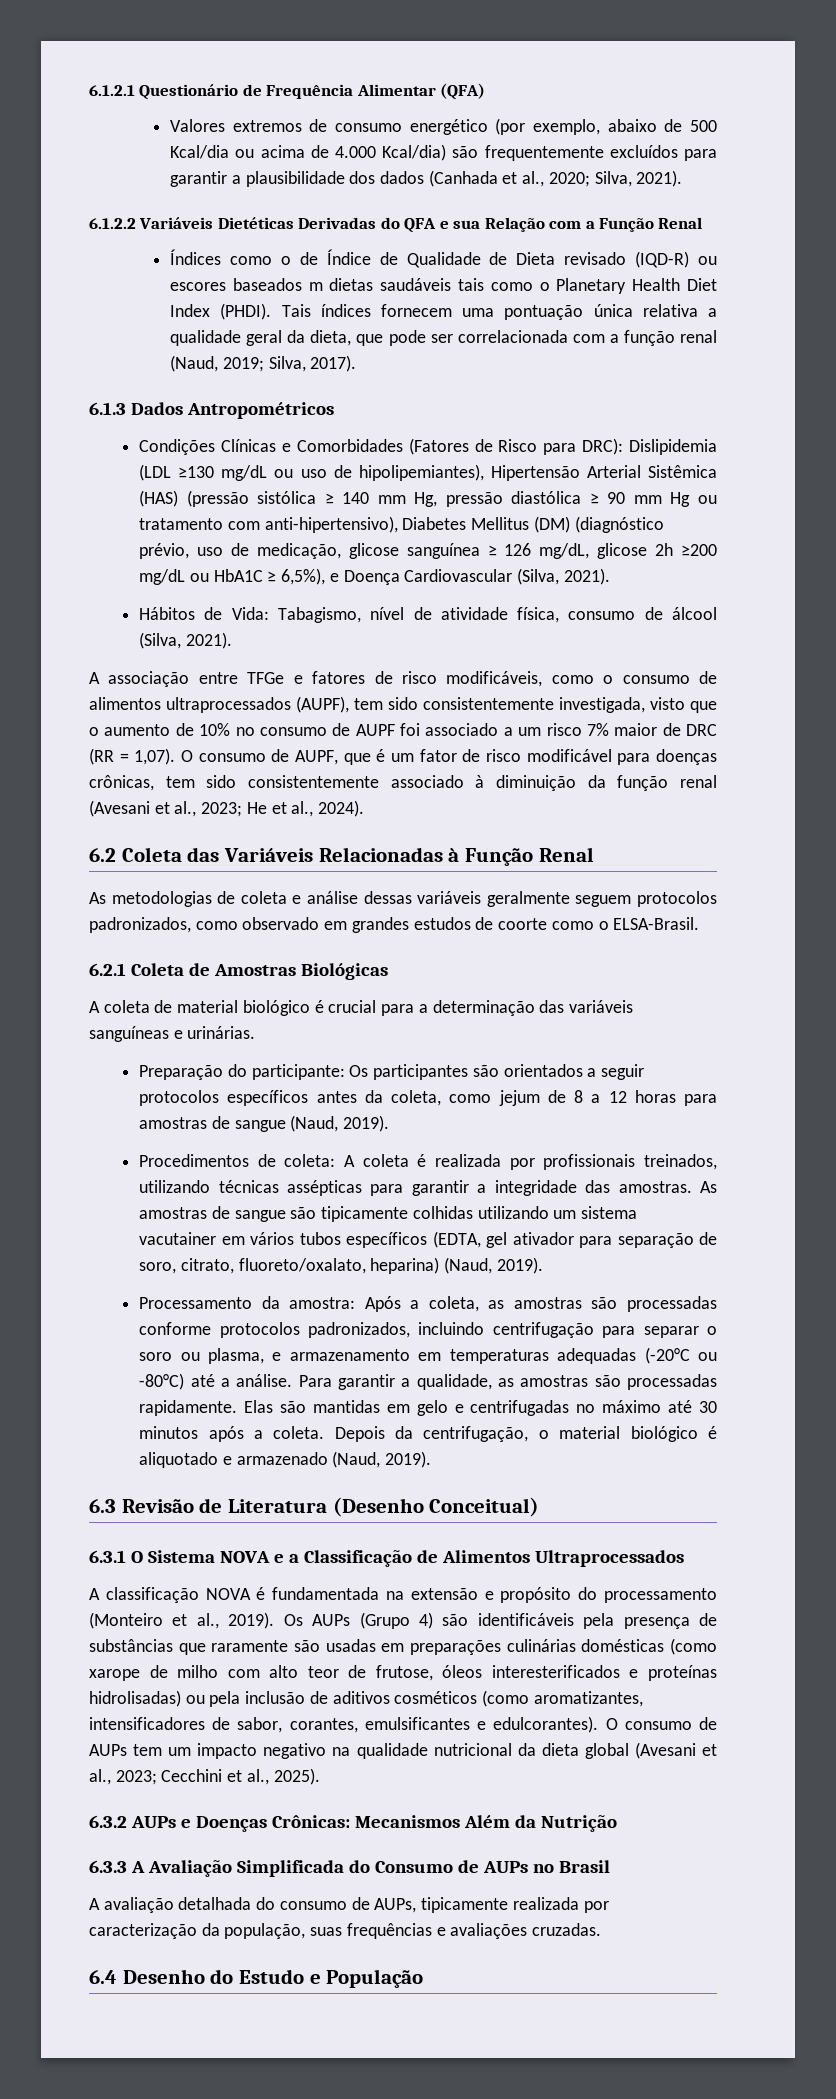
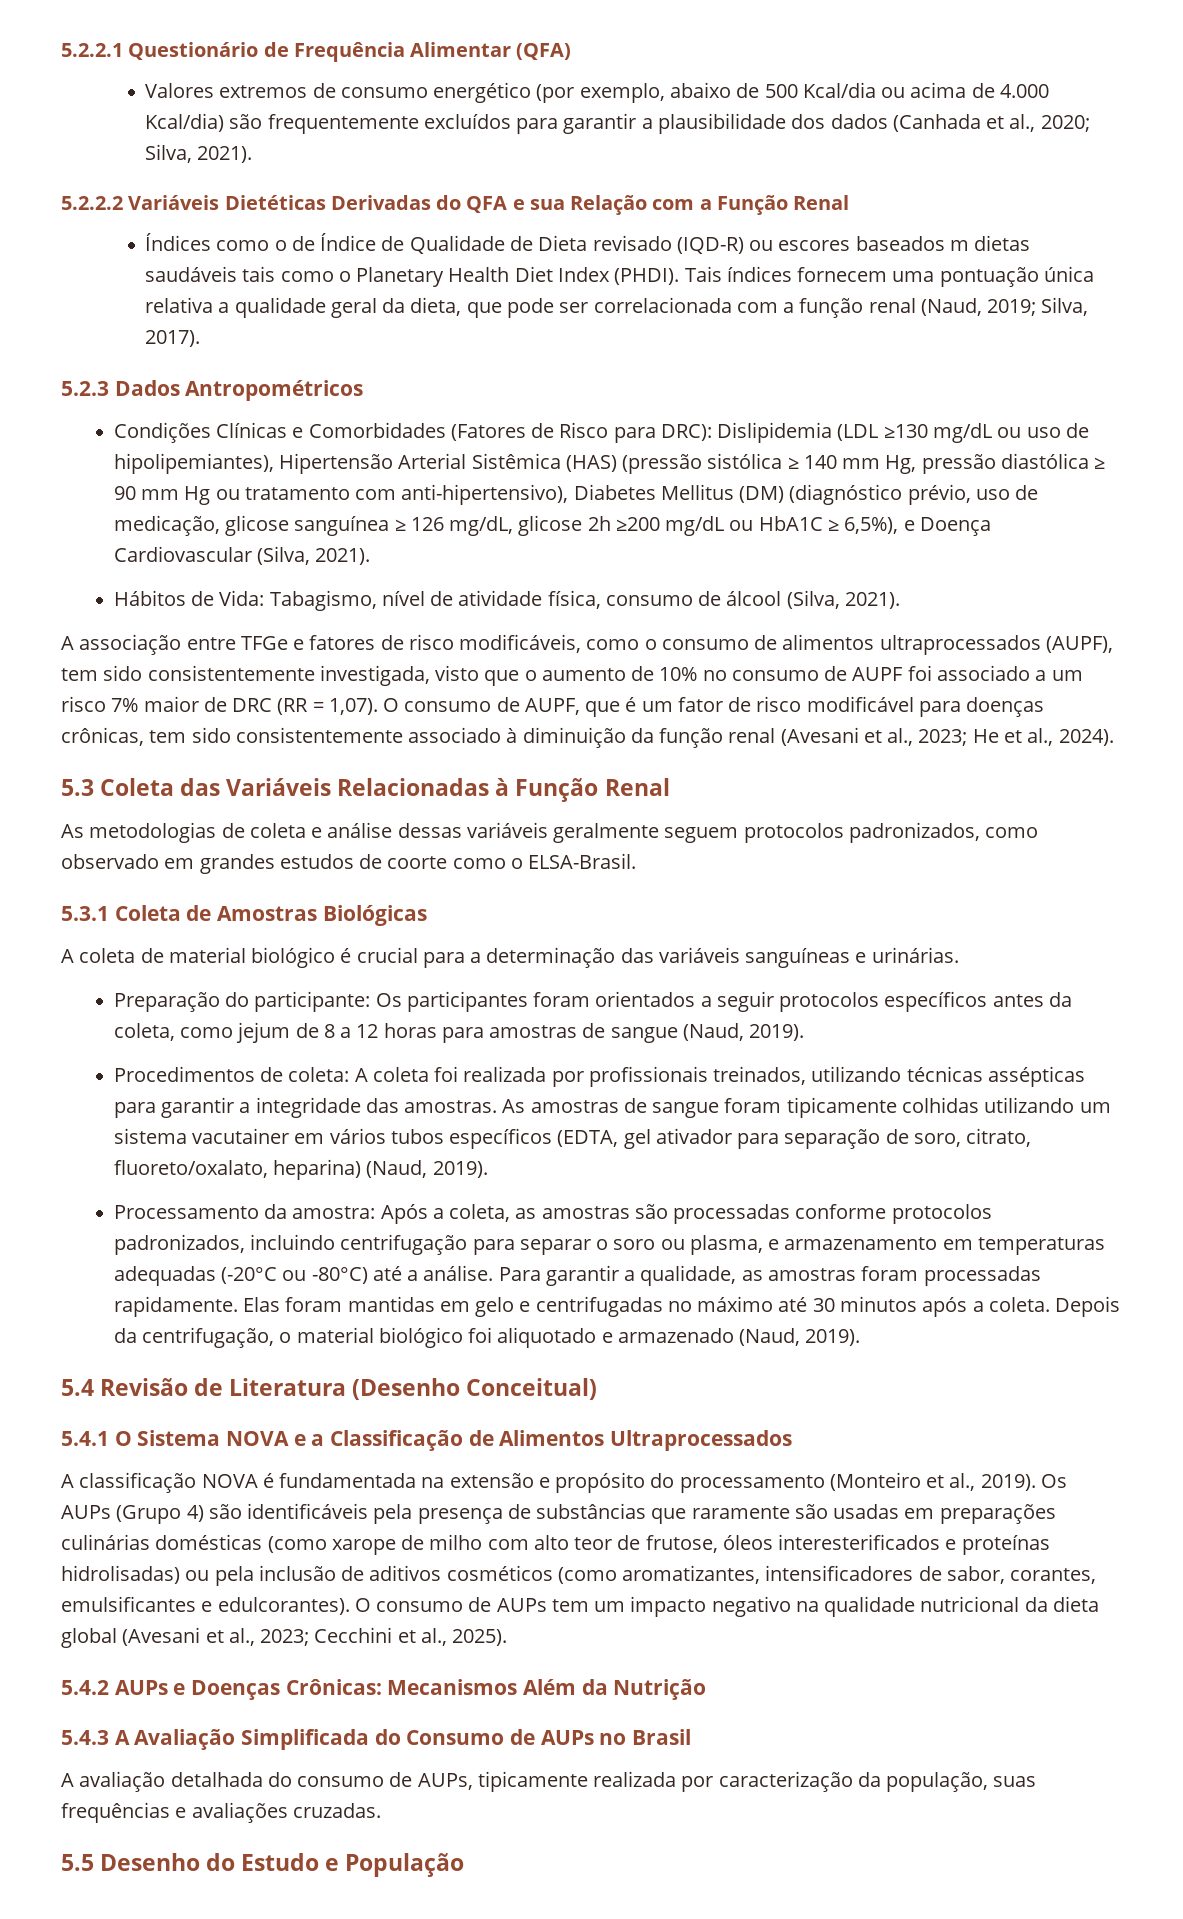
- 6.1.2.1 Questionário de Frequência Alimentar (QFA)
+ 5.2.2.1 Questionário de Frequência Alimentar (QFA)
- 6.1.2.2 Variáveis Dietéticas Derivadas do QFA e sua Relação com a Função Renal
+ 5.2.2.2 Variáveis Dietéticas Derivadas do QFA e sua Relação com a Função Renal
- 6.1.3 Dados Antropométricos
+ 5.2.3 Dados Antropométricos
- 6.2 Coleta das Variáveis Relacionadas à Função Renal
+ 5.3 Coleta das Variáveis Relacionadas à Função Renal
- 6.2.1 Coleta de Amostras Biológicas
+ 5.3.1 Coleta de Amostras Biológicas
- Preparação do participante: Os participantes são orientados a seguir protocolos específicos antes da coleta, como jejum de 8 a 12 horas para amostras de sangue (Naud, 2019).
+ Preparação do participante: Os participantes foram orientados a seguir protocolos específicos antes da coleta, como jejum de 8 a 12 horas para amostras de sangue (Naud, 2019).
- Procedimentos de coleta: A coleta é realizada por profissionais treinados, utilizando técnicas assépticas para garantir a integridade das amostras.
+ Procedimentos de coleta: A coleta foi realizada por profissionais treinados, utilizando técnicas assépticas para garantir a integridade das amostras.
- As amostras de sangue são tipicamente colhidas utilizando um sistema vacutainer em vários tubos específicos (EDTA, gel ativador para separação de soro, citrato, fluoreto/oxalato, heparina) (Naud, 2019).
+ As amostras de sangue foram tipicamente colhidas utilizando um sistema vacutainer em vários tubos específicos (EDTA, gel ativador para separação de soro, citrato, fluoreto/oxalato, heparina) (Naud, 2019).
- Para garantir a qualidade, as amostras são processadas rapidamente.
+ Para garantir a qualidade, as amostras foram processadas rapidamente.
- Elas são mantidas em gelo e centrifugadas no máximo até 30 minutos após a coleta.
+ Elas foram mantidas em gelo e centrifugadas no máximo até 30 minutos após a coleta.
- Depois da centrifugação, o material biológico é aliquotado e armazenado (Naud, 2019).
+ Depois da centrifugação, o material biológico foi aliquotado e armazenado (Naud, 2019).
- 6.3 Revisão de Literatura (Desenho Conceitual)
+ 5.4 Revisão de Literatura (Desenho Conceitual)
- 6.3.1 O Sistema NOVA e a Classificação de Alimentos Ultraprocessados
+ 5.4.1 O Sistema NOVA e a Classificação de Alimentos Ultraprocessados
- 6.3.2 AUPs e Doenças Crônicas: Mecanismos Além da Nutrição
+ 5.4.2 AUPs e Doenças Crônicas: Mecanismos Além da Nutrição
- 6.3.3 A Avaliação Simplificada do Consumo de AUPs no Brasil
+ 5.4.3 A Avaliação Simplificada do Consumo de AUPs no Brasil
- 6.4 Desenho do Estudo e População
+ 5.5 Desenho do Estudo e População

